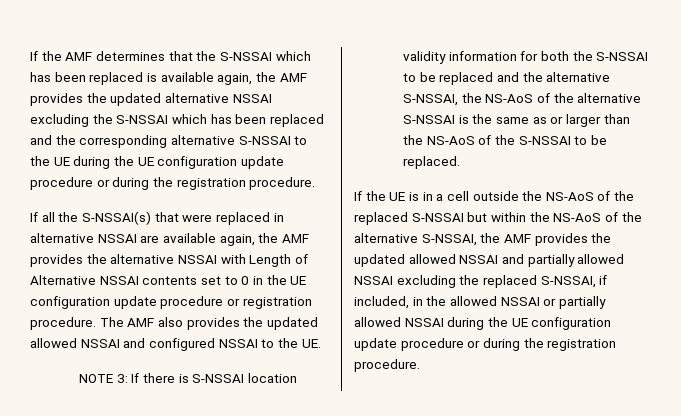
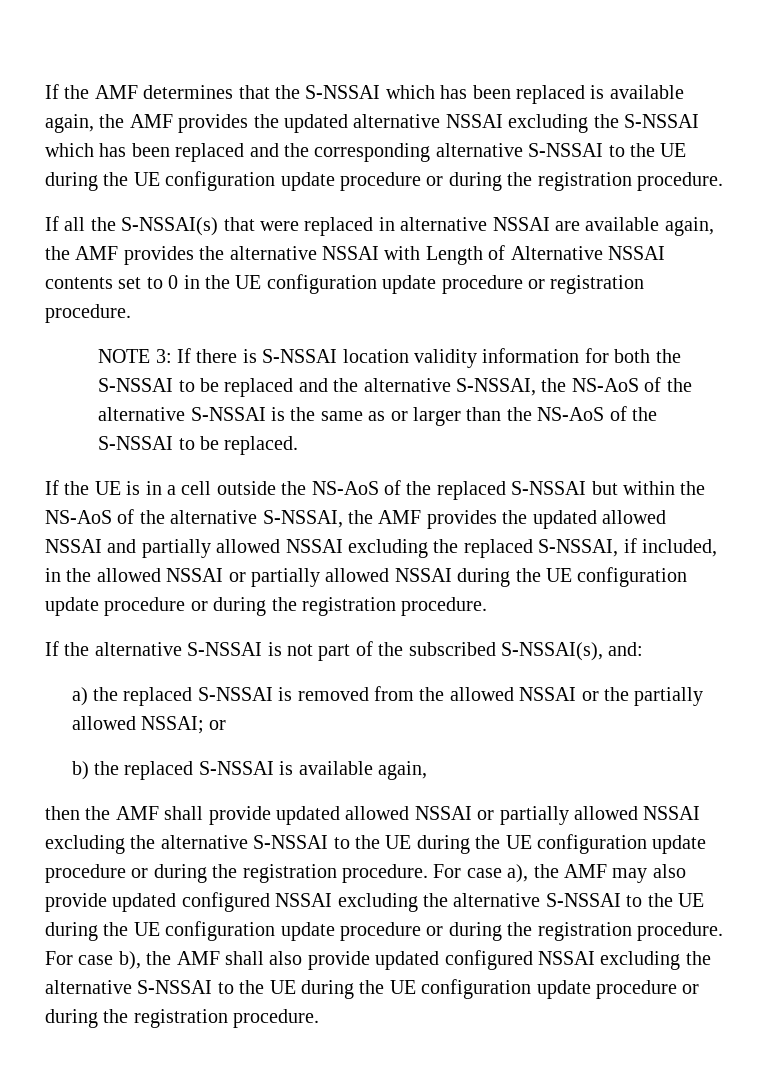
- The AMF also provides the updated allowed NSSAI and configured NSSAI to the UE.
+ If the alternative S-NSSAI is not part of the subscribed S-NSSAI(s), and:
+ a) the replaced S-NSSAI is removed from the allowed NSSAI or the partially allowed NSSAI; or
+ b) the replaced S-NSSAI is available again,
+ then the AMF shall provide updated allowed NSSAI or partially allowed NSSAI excluding the alternative S-NSSAI to the UE during the UE configuration update procedure or during the registration procedure. For case a), the AMF may also provide updated configured NSSAI excluding the alternative S-NSSAI to the UE during the UE configuration update procedure or during the registration procedure. For case b), the AMF shall also provide updated configured NSSAI excluding the alternative S-NSSAI to the UE during the UE configuration update procedure or during the registration procedure.

